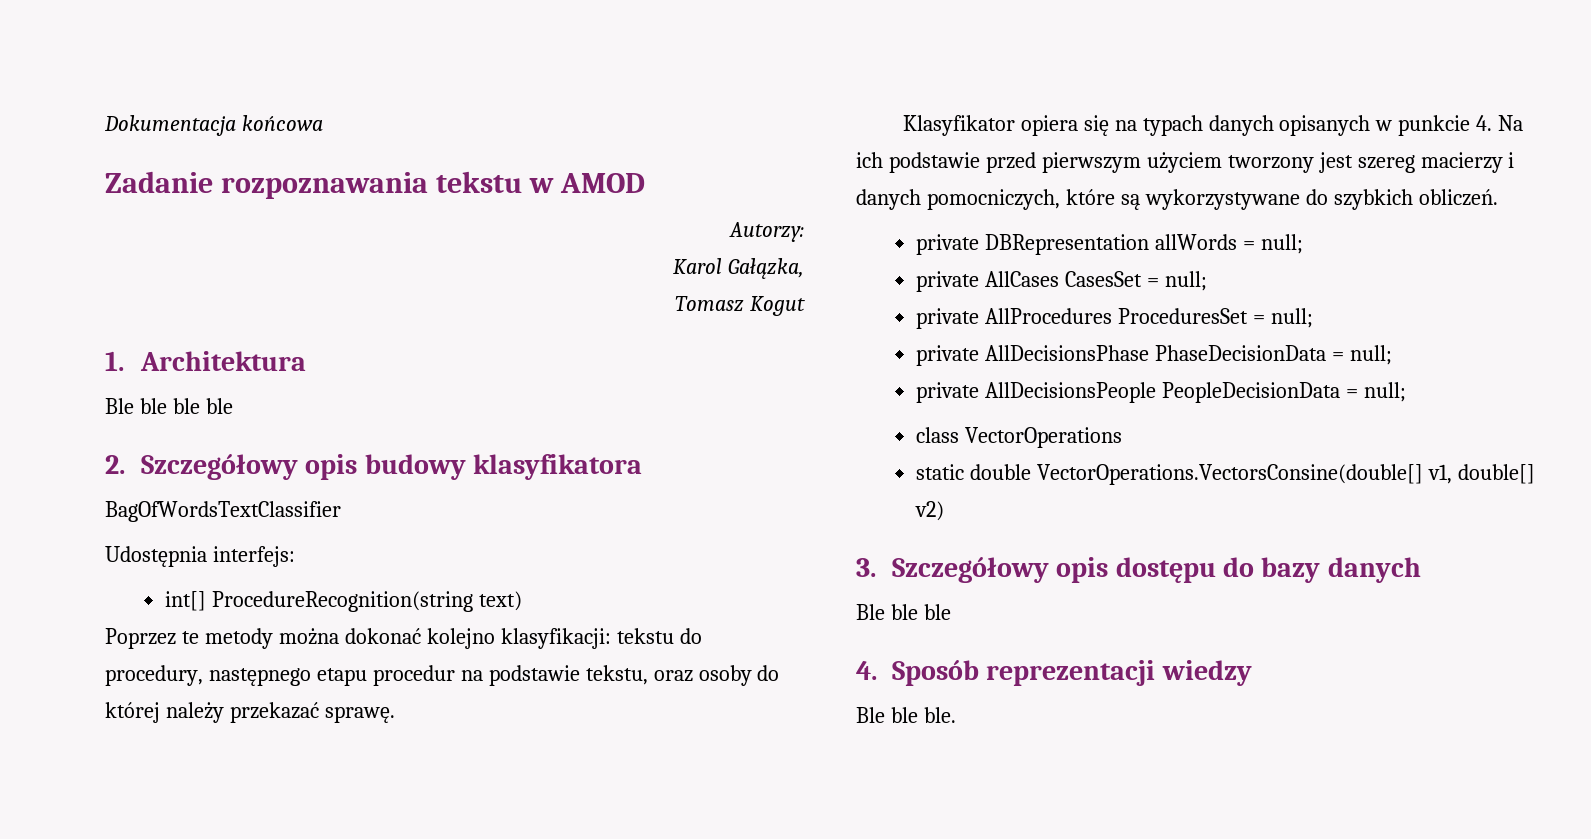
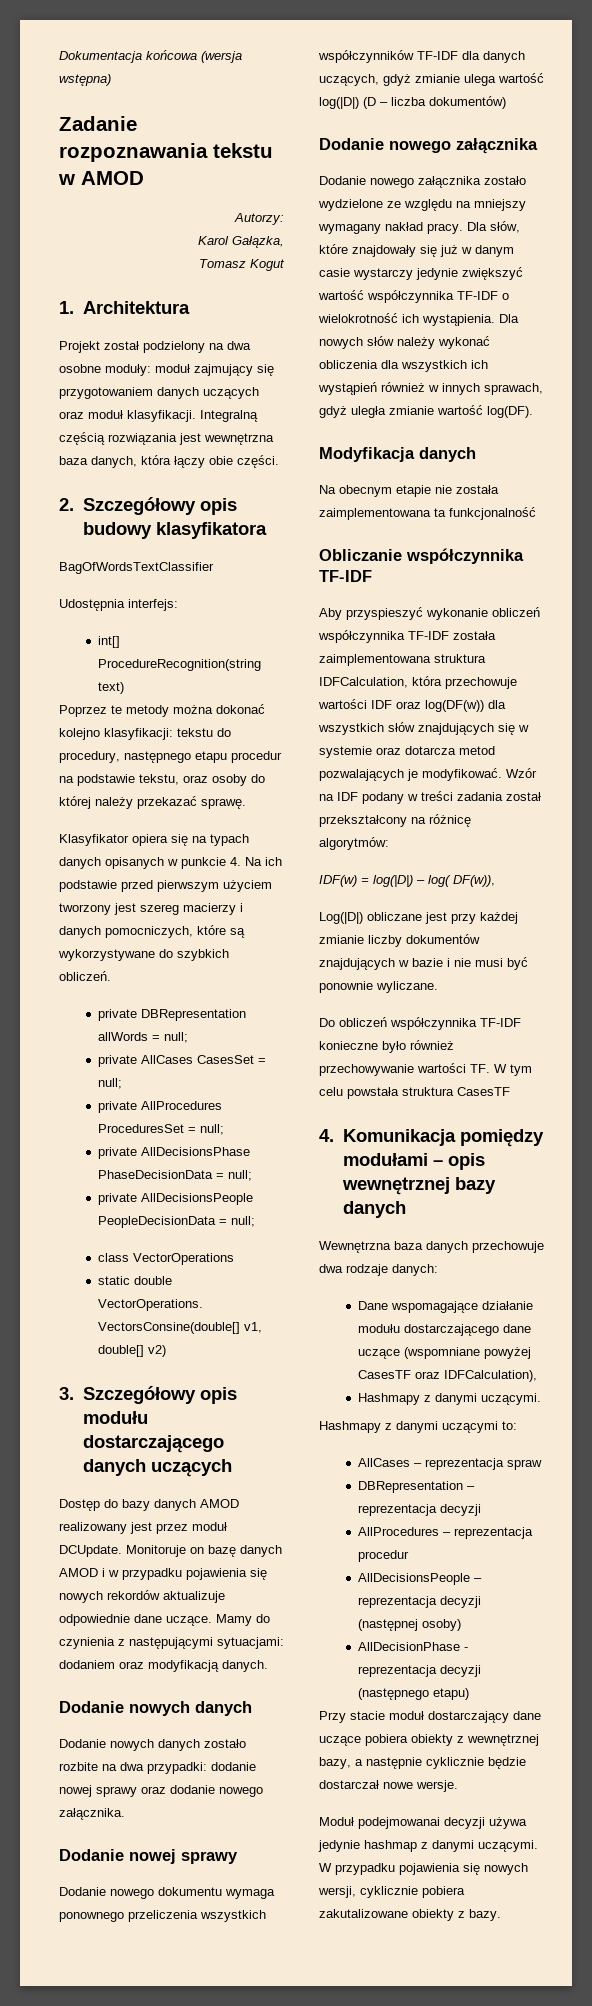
- Dokumentacja końcowa
+ Dokumentacja końcowa (wersja wstępna)
- Ble ble ble ble
+ Projekt został podzielony na dwa osobne moduły: moduł zajmujący się przygotowaniem danych uczących oraz moduł klasyfikacji. Integralną częścią rozwiązania jest wewnętrzna baza danych, która łączy obie części.
- 3. Szczegółowy opis dostępu do bazy danych
- Ble ble ble
- 4. Sposób reprezentacji wiedzy
- Ble ble ble.
+ 3. Szczegółowy opis modułu dostarczającego danych uczących
+ Dostęp do bazy danych AMOD realizowany jest przez moduł DCUpdate. Monitoruje on bazę danych AMOD i w przypadku pojawienia się nowych rekordów aktualizuje odpowiednie dane uczące. Mamy do czynienia z następującymi sytuacjami: dodaniem oraz modyfikacją danych.
+ Dodanie nowych danych
+ Dodanie nowych danych zostało rozbite na dwa przypadki: dodanie nowej sprawy oraz dodanie nowego załącznika.
+ Dodanie nowej sprawy
+ Dodanie nowego dokumentu wymaga ponownego przeliczenia wszystkich współczynników TF-IDF dla danych uczących, gdyż zmianie ulega wartość log(|D|) (D – liczba dokumentów)
+ Dodanie nowego załącznika
+ Dodanie nowego załącznika zostało wydzielone ze względu na mniejszy wymagany nakład pracy. Dla słów, które znajdowały się już w danym casie wystarczy jedynie zwiększyć wartość współczynnika TF-IDF o wielokrotność ich wystąpienia. Dla nowych słów należy wykonać obliczenia dla wszystkich ich wystąpień również w innych sprawach, gdyż uległa zmianie wartość log(DF).
+ Modyfikacja danych
+ Na obecnym etapie nie została zaimplementowana ta funkcjonalność
+ Obliczanie współczynnika TF-IDF
+ Aby przyspieszyć wykonanie obliczeń współczynnika TF-IDF została zaimplementowana struktura IDFCalculation, która przechowuje wartości IDF oraz log(DF(w)) dla wszystkich słów znajdujących się w systemie oraz dotarcza metod pozwalających je modyfikować. Wzór na IDF podany w treści zadania został przekształcony na różnicę algorytmów:
+ IDF(w) = log(|D|) – log( DF(w)),
+ Log(|D|) obliczane jest przy każdej zmianie liczby dokumentów znajdujących w bazie i nie musi być ponownie wyliczane.
+ Do obliczeń współczynnika TF-IDF konieczne było również przechowywanie wartości TF. W tym celu powstała struktura CasesTF
+ 4. Komunikacja pomiędzy modułami – opis wewnętrznej bazy danych
+ Wewnętrzna baza danych przechowuje dwa rodzaje danych:
+ Dane wspomagające działanie modułu dostarczającego dane uczące (wspomniane powyżej CasesTF oraz IDFCalculation),
+ Hashmapy z danymi uczącymi.
+ Hashmapy z danymi uczącymi to:
+ AllCases – reprezentacja spraw
+ DBRepresentation – reprezentacja decyzji
+ AllProcedures – reprezentacja procedur
+ AllDecisionsPeople – reprezentacja decyzji (następnej osoby)
+ AllDecisionPhase - reprezentacja decyzji (następnego etapu)
+ Przy stacie moduł dostarczający dane uczące pobiera obiekty z wewnętrznej bazy, a następnie cyklicznie będzie dostarczał nowe wersje.
+ Moduł podejmowanai decyzji używa jedynie hashmap z danymi uczącymi. W przypadku pojawienia się nowych wersji, cyklicznie pobiera zakutalizowane obiekty z bazy.

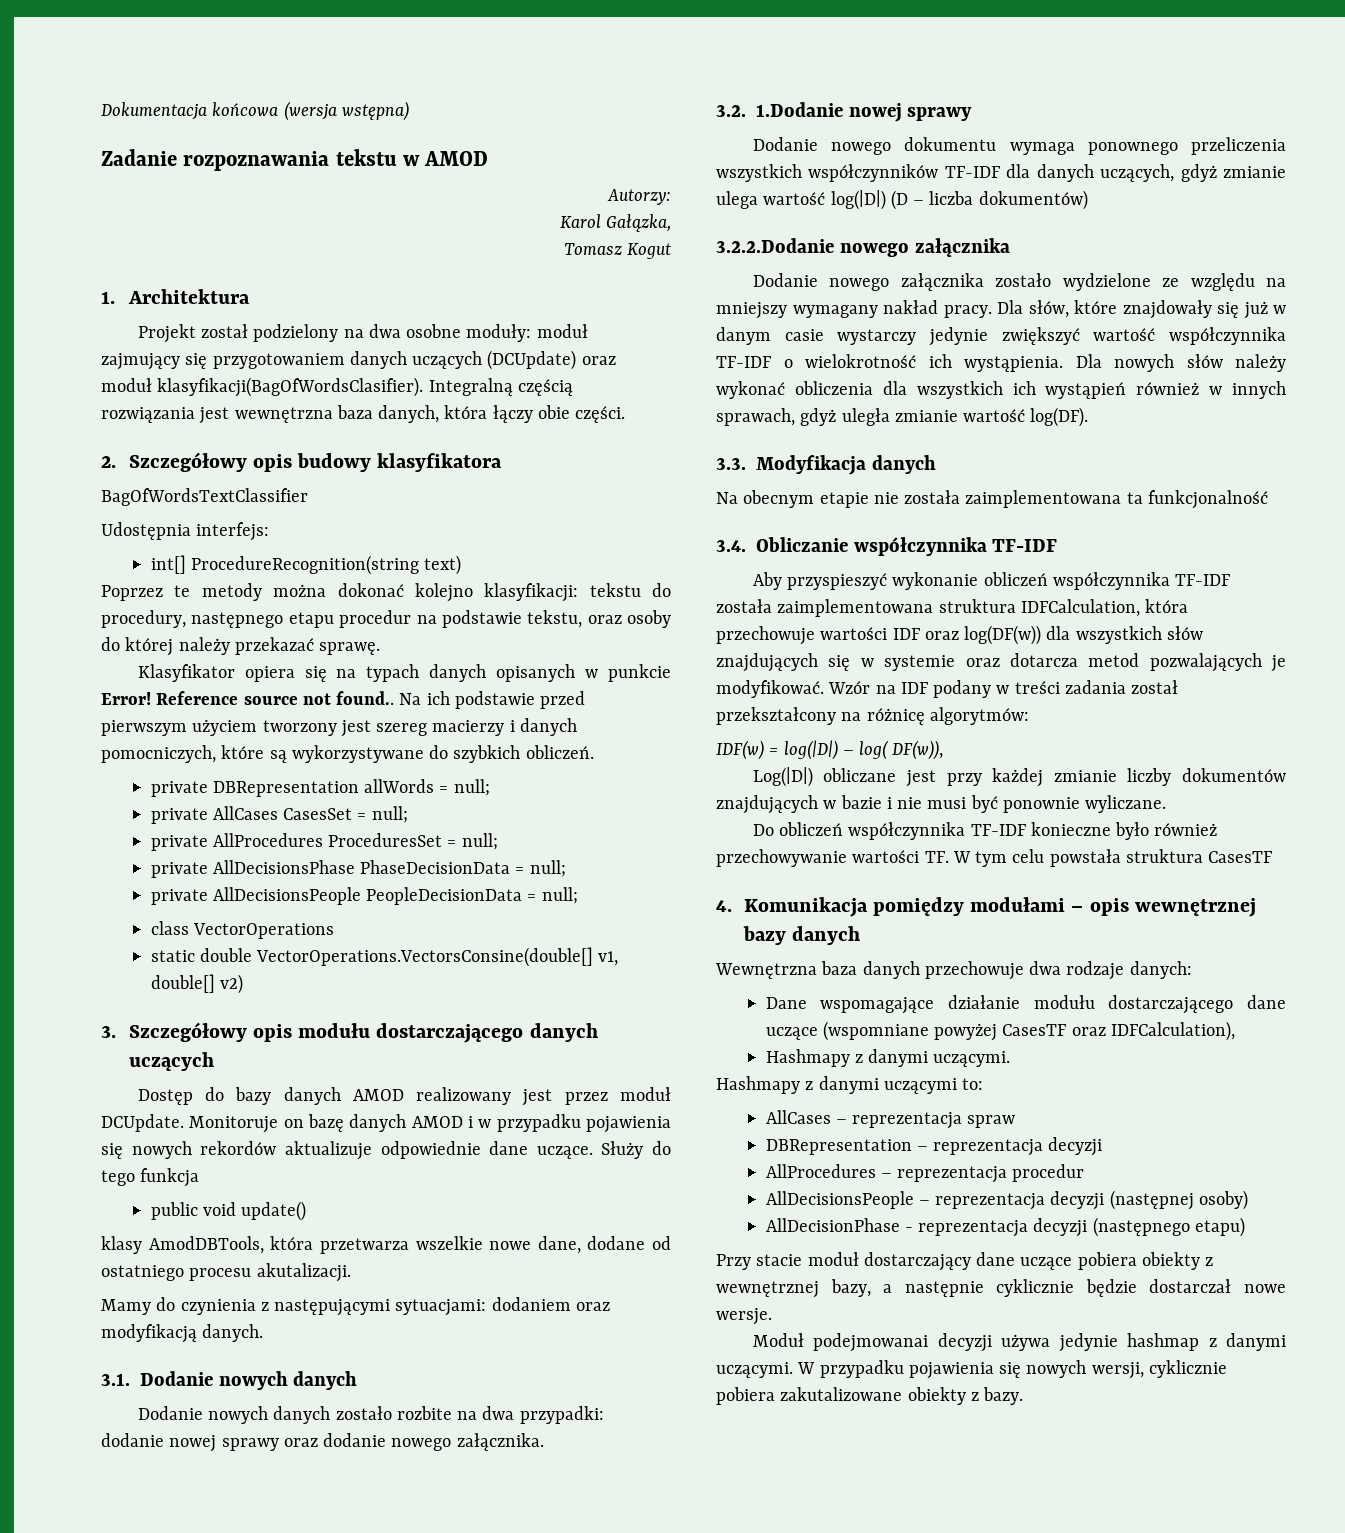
- Projekt został podzielony na dwa osobne moduły: moduł zajmujący się przygotowaniem danych uczących oraz moduł klasyfikacji.
+ Projekt został podzielony na dwa osobne moduły: moduł zajmujący się przygotowaniem danych uczących (DCUpdate) oraz moduł klasyfikacji(BagOfWordsClasifier).
- Klasyfikator opiera się na typach danych opisanych w punkcie 4. Na ich podstawie przed pierwszym użyciem tworzony jest szereg macierzy i danych pomocniczych, które są wykorzystywane do szybkich obliczeń.
+ Klasyfikator opiera się na typach danych opisanych w punkcie Error! Reference source not found.. Na ich podstawie przed pierwszym użyciem tworzony jest szereg macierzy i danych pomocniczych, które są wykorzystywane do szybkich obliczeń.
- Monitoruje on bazę danych AMOD i w przypadku pojawienia się nowych rekordów aktualizuje odpowiednie dane uczące. Mamy do czynienia z następującymi sytuacjami: dodaniem oraz modyfikacją danych.
- Dodanie nowych danych
+ Monitoruje on bazę danych AMOD i w przypadku pojawienia się nowych rekordów aktualizuje odpowiednie dane uczące. Służy do tego funkcja
+ public void update()
+ klasy AmodDBTools, która przetwarza wszelkie nowe dane, dodane od ostatniego procesu akutalizacji.
+ Mamy do czynienia z następującymi sytuacjami: dodaniem oraz modyfikacją danych.
+ 3.1. Dodanie nowych danych
- Dodanie nowej sprawy
+ 3.2. 1.Dodanie nowej sprawy
  Dodanie nowego dokumentu wymaga ponownego przeliczenia wszystkich współczynników TF-IDF dla danych uczących, gdyż zmianie ulega wartość log(|D|) (D – liczba dokumentów)
- Dodanie nowego załącznika
+ 3.2.2.Dodanie nowego załącznika
- Modyfikacja danych
+ 3.3. Modyfikacja danych
- Obliczanie współczynnika TF-IDF
+ 3.4. Obliczanie współczynnika TF-IDF

